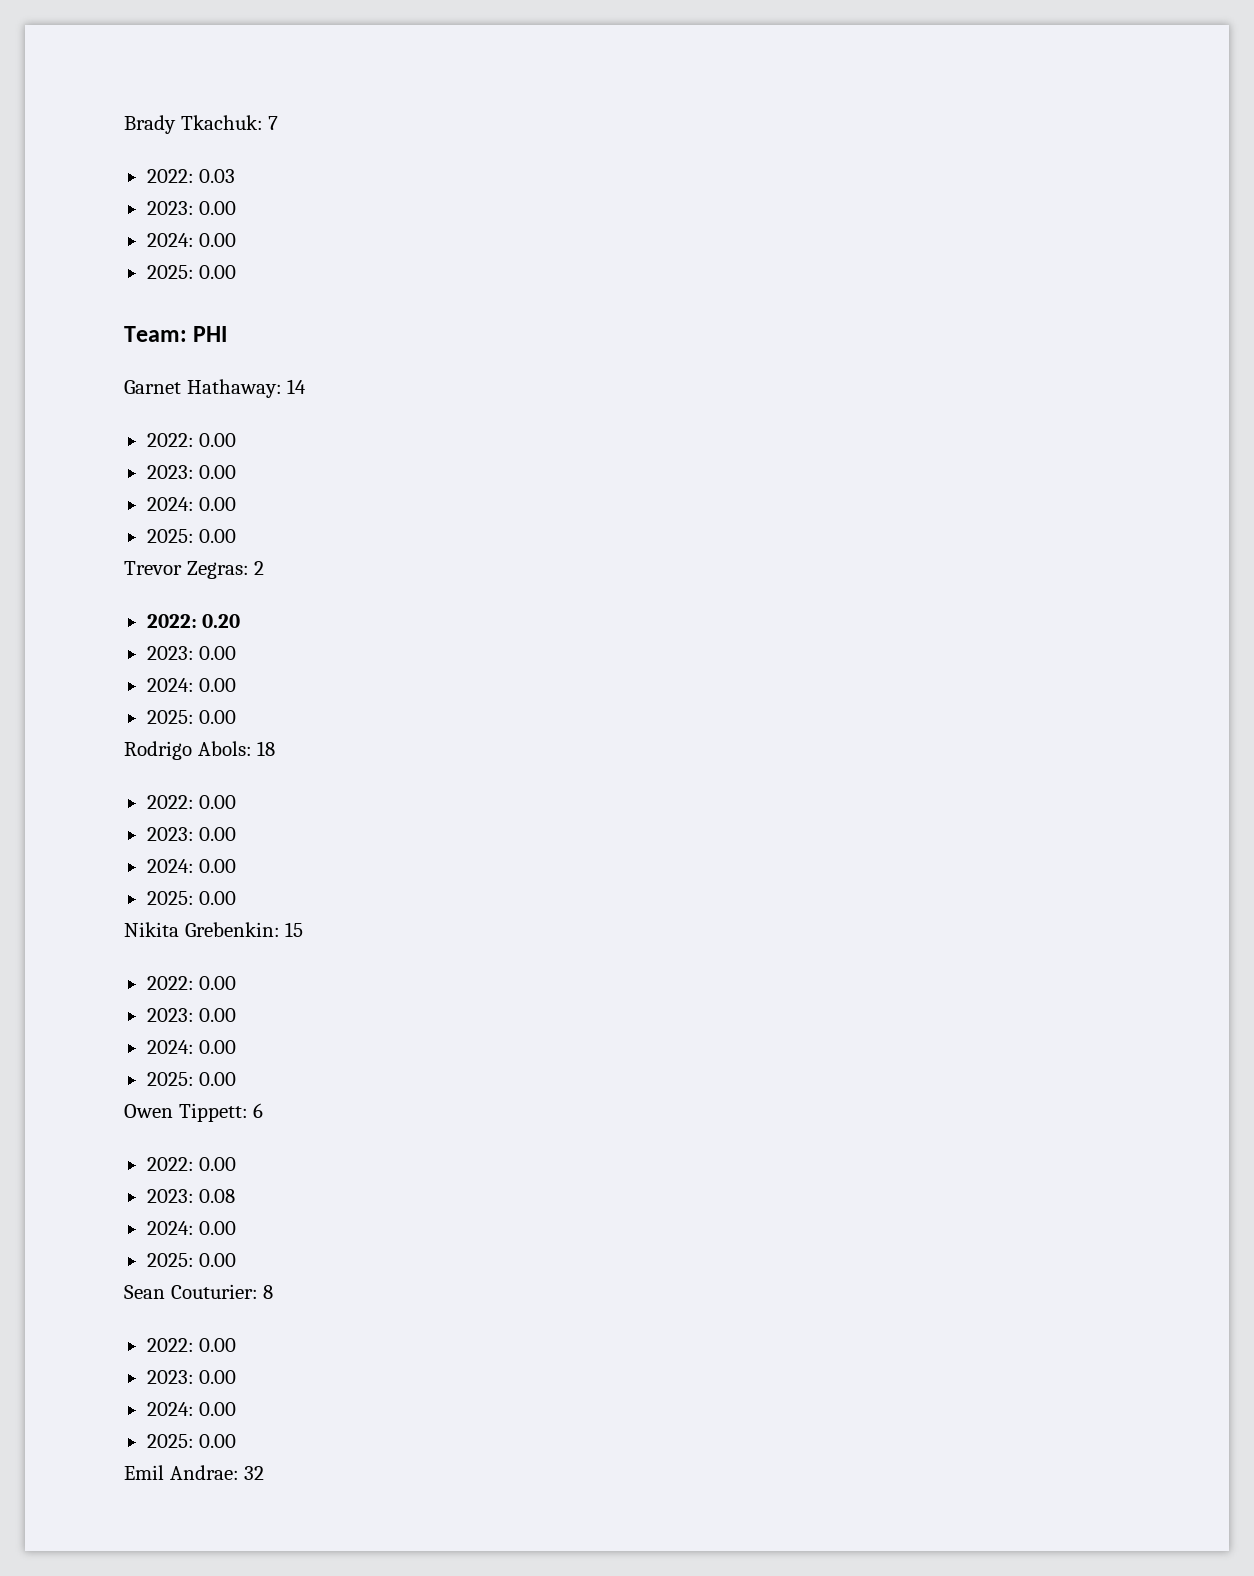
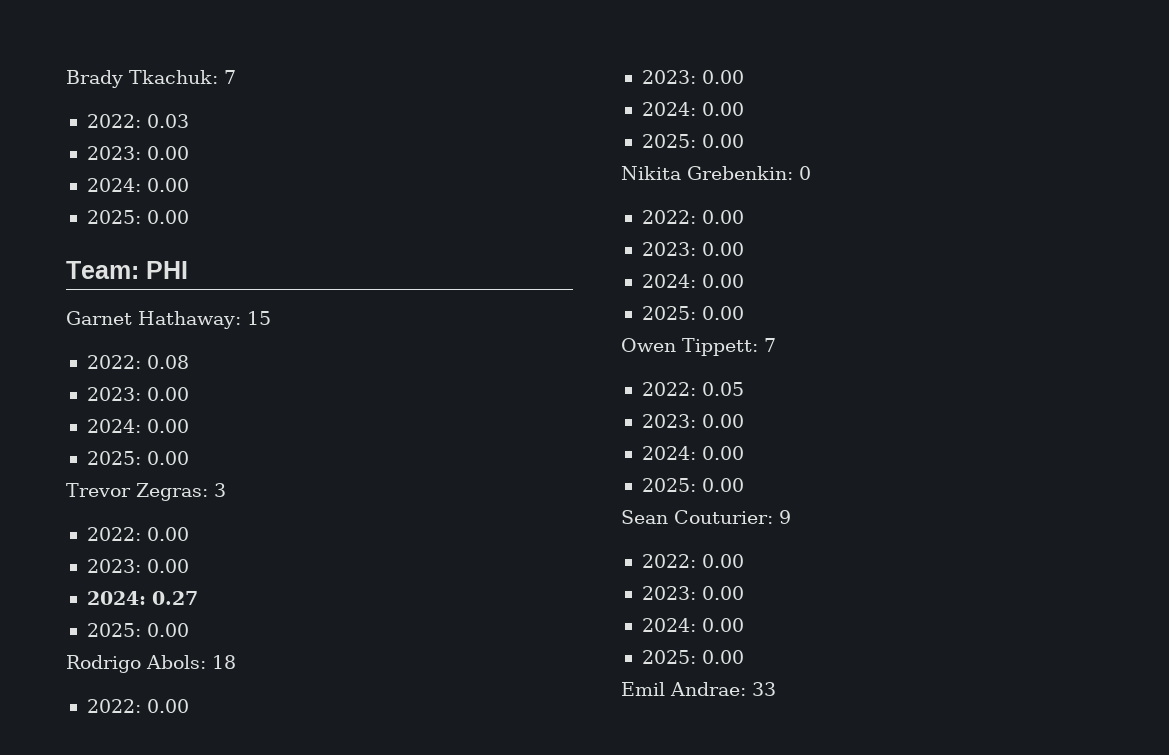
- Garnet Hathaway: 14
- 2022: 0.00
+ Garnet Hathaway: 15
+ 2022: 0.08
- Trevor Zegras: 2
- 2022: 0.20
+ Trevor Zegras: 3
+ 2022: 0.00
  2023: 0.00
- 2024: 0.00
+ 2024: 0.27
- Nikita Grebenkin: 15
+ Nikita Grebenkin: 0
- Owen Tippett: 6
- 2022: 0.00
- 2023: 0.08
+ Owen Tippett: 7
+ 2022: 0.05
+ 2023: 0.00
- Sean Couturier: 8
+ Sean Couturier: 9
- Emil Andrae: 32
+ Emil Andrae: 33

